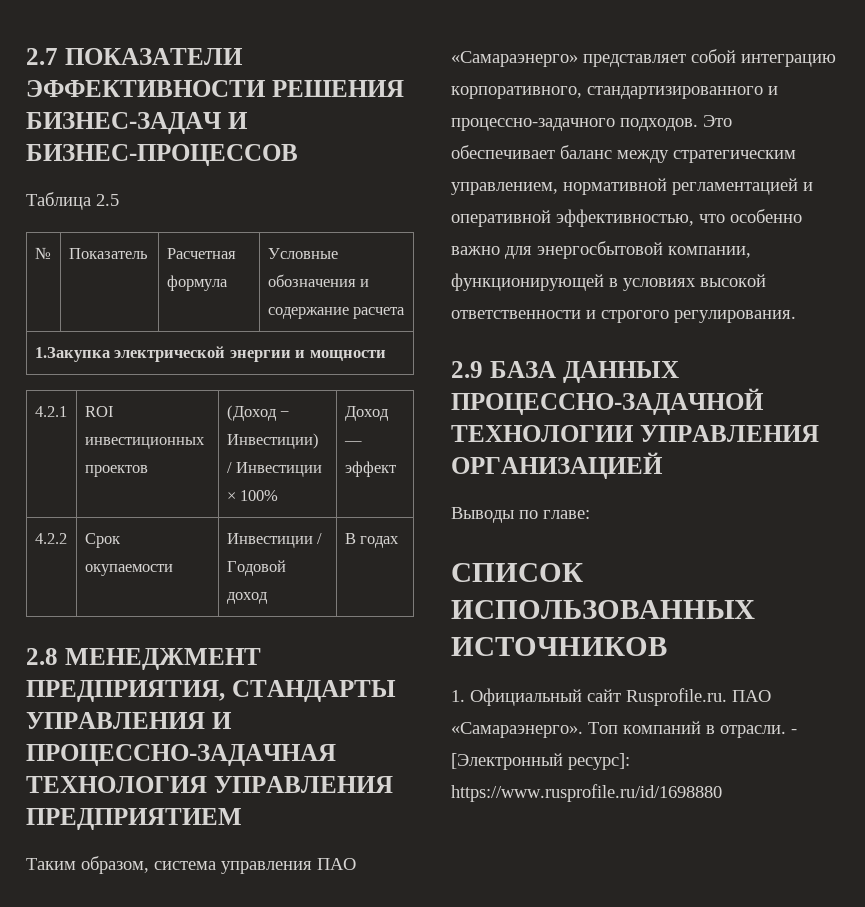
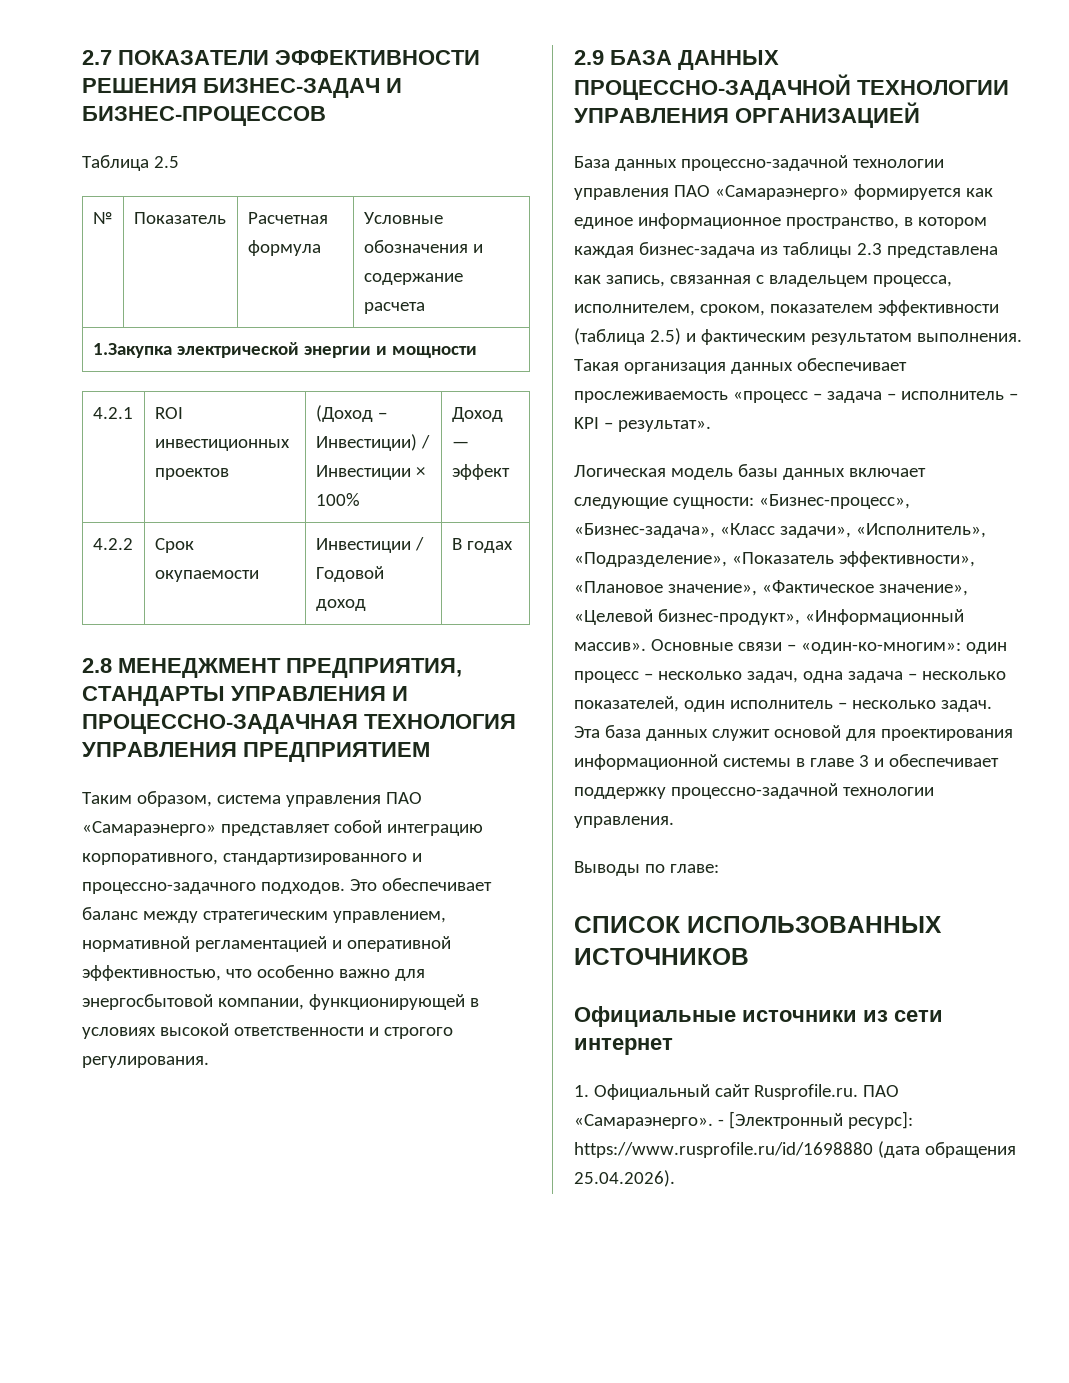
+ База данных процессно-задачной технологии управления ПАО «Самараэнерго» формируется как единое информационное пространство, в котором каждая бизнес-задача из таблицы 2.3 представлена как запись, связанная с владельцем процесса, исполнителем, сроком, показателем эффективности (таблица 2.5) и фактическим результатом выполнения. Такая организация данных обеспечивает прослеживаемость «процесс – задача – исполнитель – KPI – результат».
+ Логическая модель базы данных включает следующие сущности: «Бизнес-процесс», «Бизнес-задача», «Класс задачи», «Исполнитель», «Подразделение», «Показатель эффективности», «Плановое значение», «Фактическое значение», «Целевой бизнес-продукт», «Информационный массив». Основные связи – «один-ко-многим»: один процесс – несколько задач, одна задача – несколько показателей, один исполнитель – несколько задач. Эта база данных служит основой для проектирования информационной системы в главе 3 и обеспечивает поддержку процессно-задачной технологии управления.
+ Официальные источники из сети интернет
- Топ компаний в отрасли.
- - [Электронный ресурс]: https://www.rusprofile.ru/id/1698880
+ - [Электронный ресурс]: https://www.rusprofile.ru/id/1698880 (дата обращения 25.04.2026).

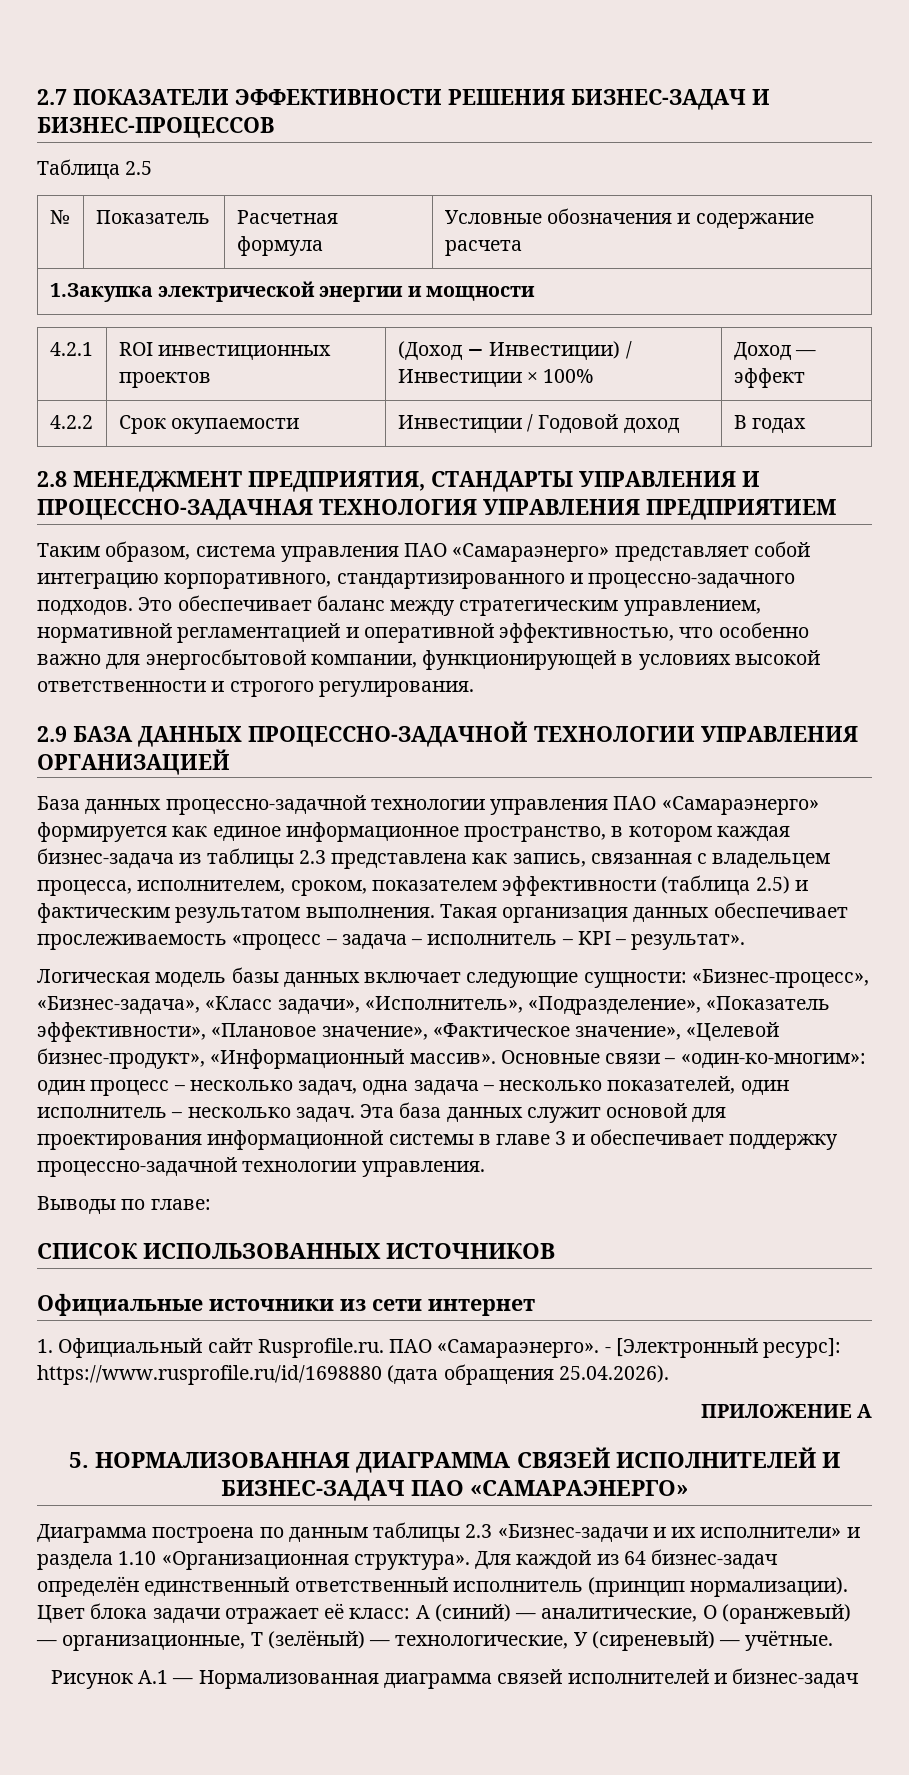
+ ПРИЛОЖЕНИЕ А
+ 5. НОРМАЛИЗОВАННАЯ ДИАГРАММА СВЯЗЕЙ ИСПОЛНИТЕЛЕЙ И БИЗНЕС-ЗАДАЧ ПАО «САМАРАЭНЕРГО»
+ Диаграмма построена по данным таблицы 2.3 «Бизнес-задачи и их исполнители» и раздела 1.10 «Организационная структура». Для каждой из 64 бизнес-задач определён единственный ответственный исполнитель (принцип нормализации). Цвет блока задачи отражает её класс: А (синий) — аналитические, О (оранжевый) — организационные, Т (зелёный) — технологические, У (сиреневый) — учётные.
+ Рисунок А.1 — Нормализованная диаграмма связей исполнителей и бизнес-задач

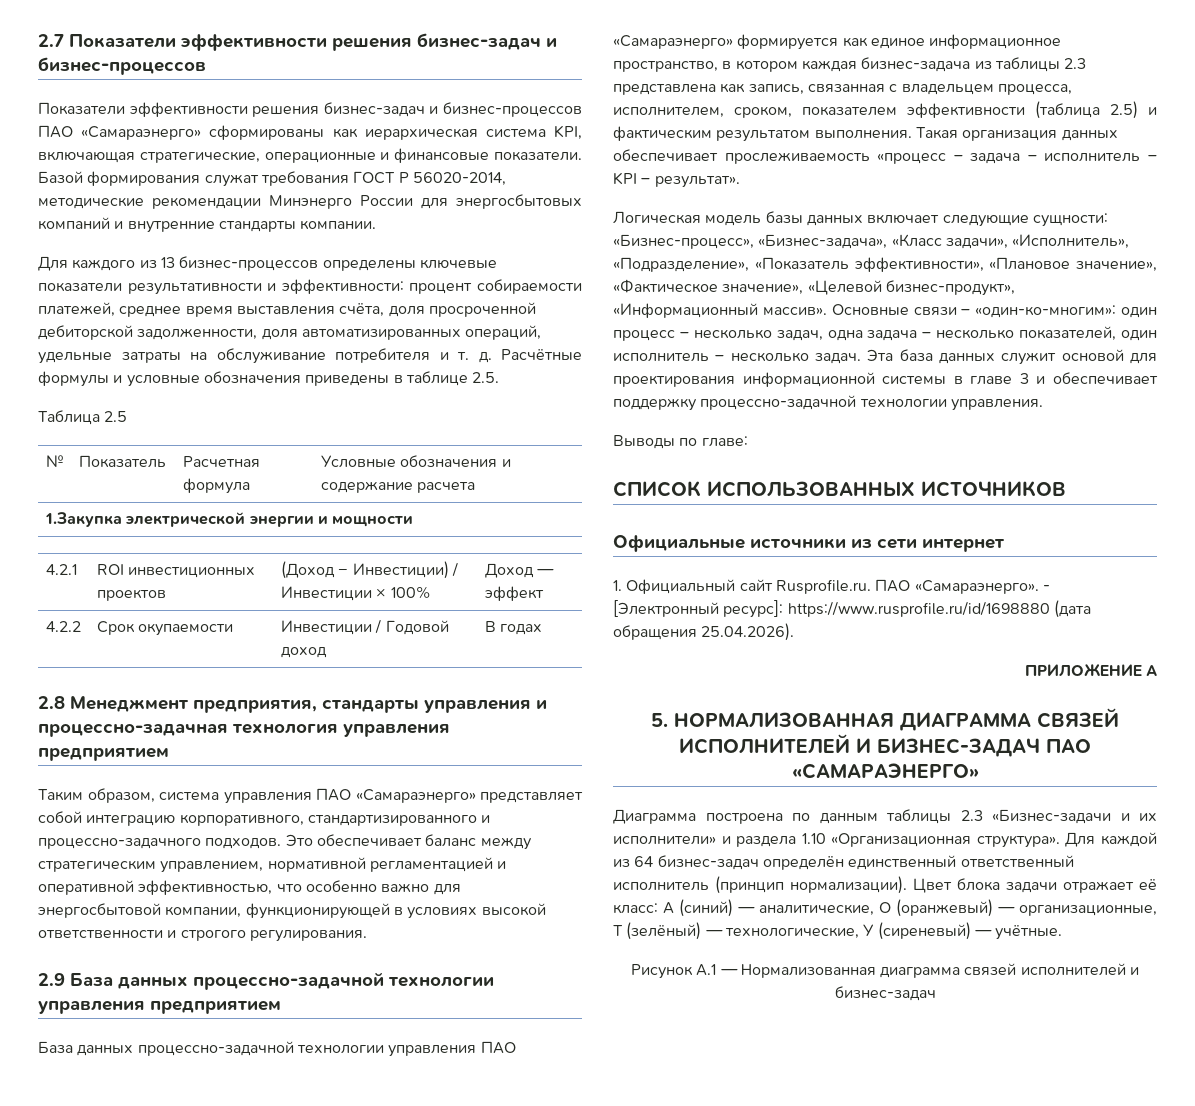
- 2.7 ПОКАЗАТЕЛИ ЭФФЕКТИВНОСТИ РЕШЕНИЯ БИЗНЕС-ЗАДАЧ И БИЗНЕС-ПРОЦЕССОВ
+ 2.7 Показатели эффективности решения бизнес-задач и бизнес-процессов
+ Показатели эффективности решения бизнес-задач и бизнес-процессов ПАО «Самараэнерго» сформированы как иерархическая система KPI, включающая стратегические, операционные и финансовые показатели. Базой формирования служат требования ГОСТ Р 56020-2014, методические рекомендации Минэнерго России для энергосбытовых компаний и внутренние стандарты компании.
+ Для каждого из 13 бизнес-процессов определены ключевые показатели результативности и эффективности: процент собираемости платежей, среднее время выставления счёта, доля просроченной дебиторской задолженности, доля автоматизированных операций, удельные затраты на обслуживание потребителя и т. д. Расчётные формулы и условные обозначения приведены в таблице 2.5.
- 2.8 МЕНЕДЖМЕНТ ПРЕДПРИЯТИЯ, СТАНДАРТЫ УПРАВЛЕНИЯ И ПРОЦЕССНО-ЗАДАЧНАЯ ТЕХНОЛОГИЯ УПРАВЛЕНИЯ ПРЕДПРИЯТИЕМ
+ 2.8 Менеджмент предприятия, стандарты управления и процессно-задачная технология управления предприятием
- 2.9 БАЗА ДАННЫХ ПРОЦЕССНО-ЗАДАЧНОЙ ТЕХНОЛОГИИ УПРАВЛЕНИЯ ОРГАНИЗАЦИЕЙ
+ 2.9 База данных процессно-задачной технологии управления предприятием

